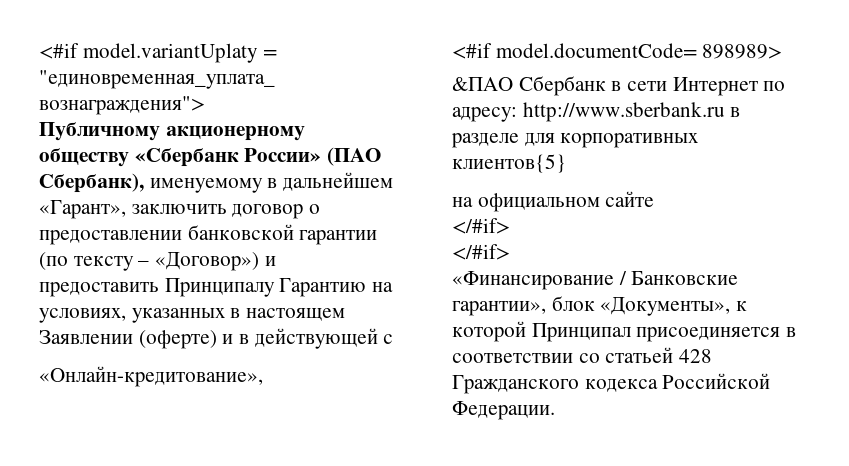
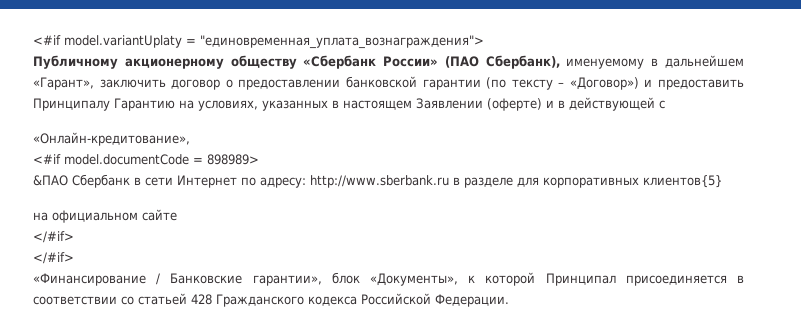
- <#if model.documentCode= 898989>
+ <#if model.documentCode = 898989>

